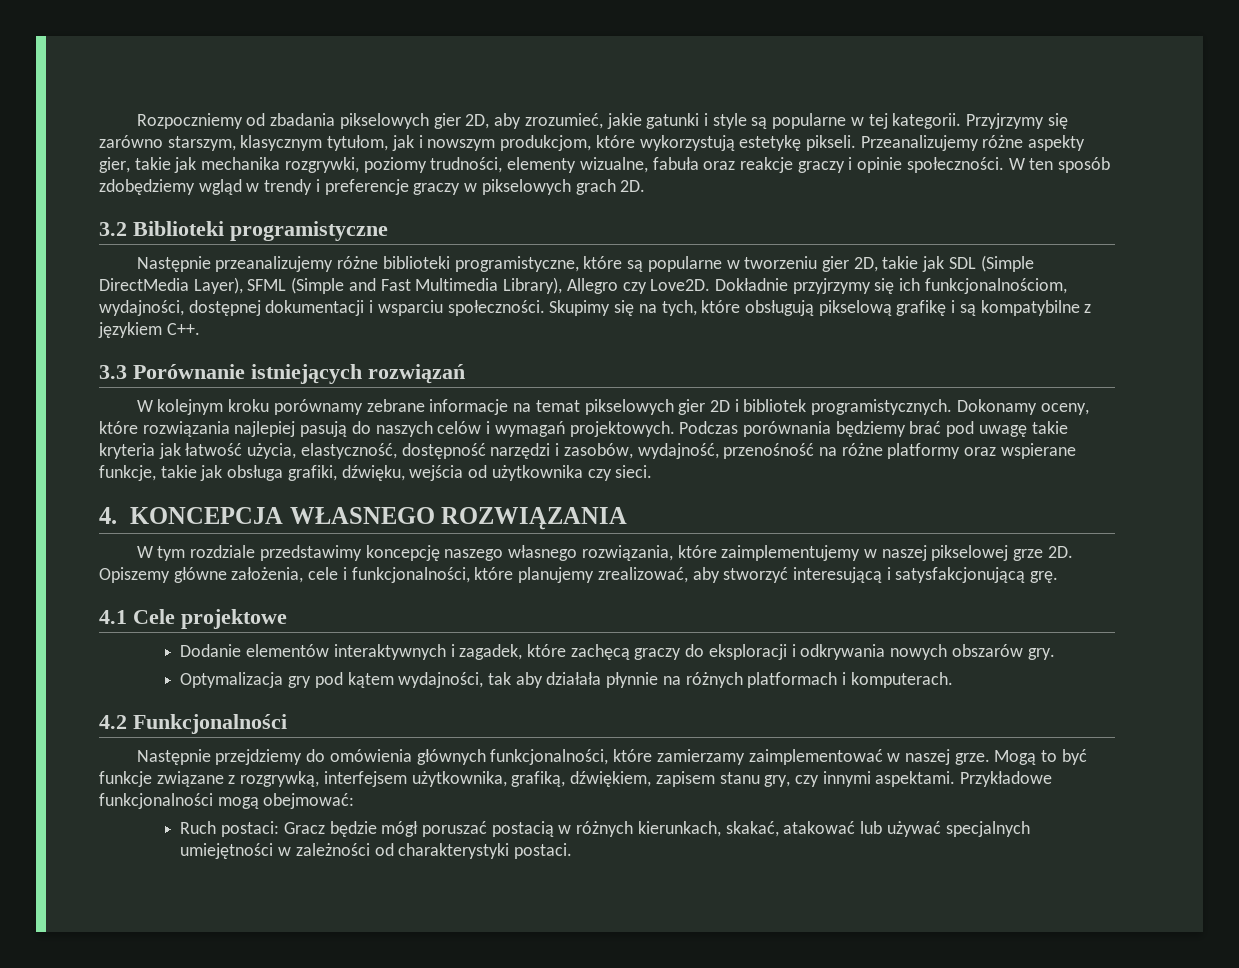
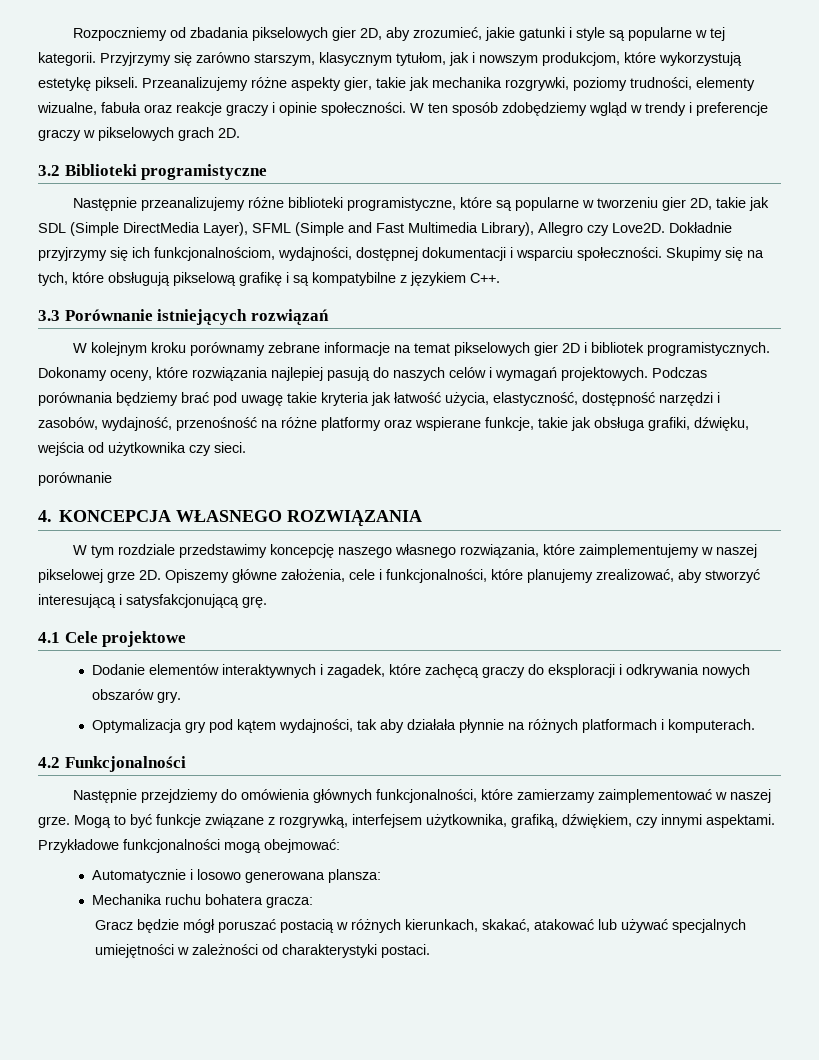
+ porównanie
- Mogą to być funkcje związane z rozgrywką, interfejsem użytkownika, grafiką, dźwiękiem, zapisem stanu gry, czy innymi aspektami.
+ Mogą to być funkcje związane z rozgrywką, interfejsem użytkownika, grafiką, dźwiękiem, czy innymi aspektami.
- Ruch postaci: Gracz będzie mógł poruszać postacią w różnych kierunkach, skakać, atakować lub używać specjalnych umiejętności w zależności od charakterystyki postaci.
+ Automatycznie i losowo generowana plansza:
+ Mechanika ruchu bohatera gracza:
+ Gracz będzie mógł poruszać postacią w różnych kierunkach, skakać, atakować lub używać specjalnych umiejętności w zależności od charakterystyki postaci.

